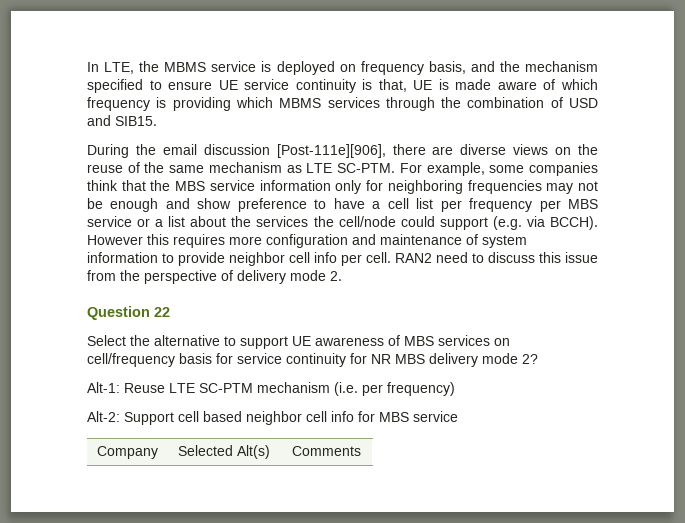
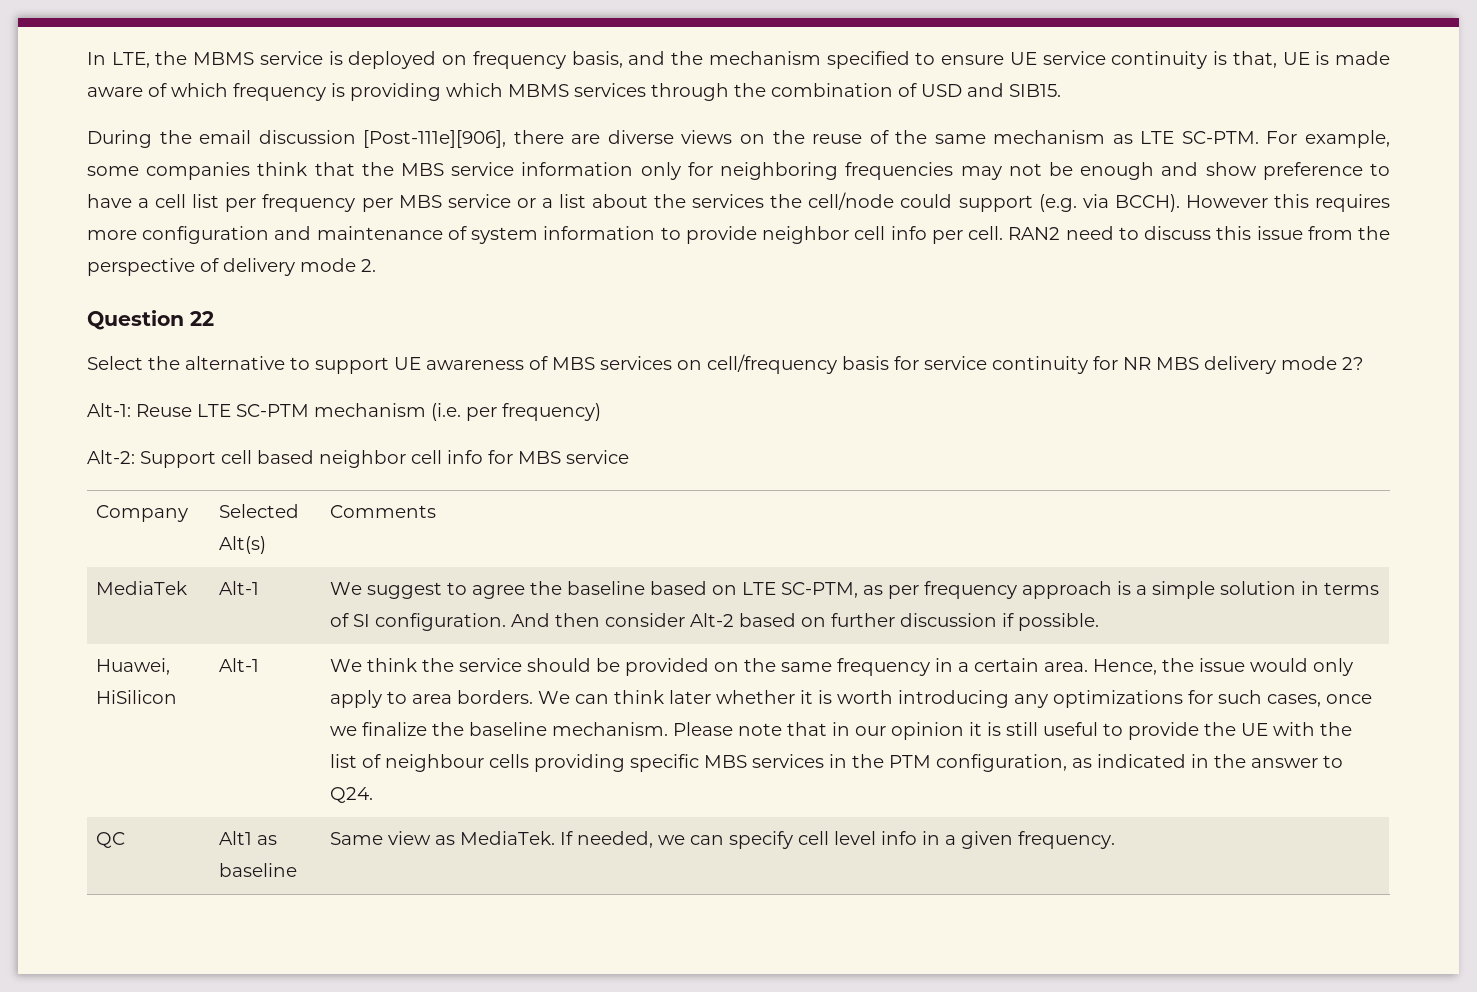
+ MediaTek | Alt-1 | We suggest to agree the baseline based on LTE SC-PTM, as per frequency approach is a simple solution in terms of SI configuration. And then consider Alt-2 based on further discussion if possible.
+ Huawei, HiSilicon | Alt-1 | We think the service should be provided on the same frequency in a certain area. Hence, the issue would only apply to area borders. We can think later whether it is worth introducing any optimizations for such cases, once we finalize the baseline mechanism. Please note that in our opinion it is still useful to provide the UE with the list of neighbour cells providing specific MBS services in the PTM configuration, as indicated in the answer to Q24.
+ QC | Alt1 as baseline | Same view as MediaTek. If needed, we can specify cell level info in a given frequency.

